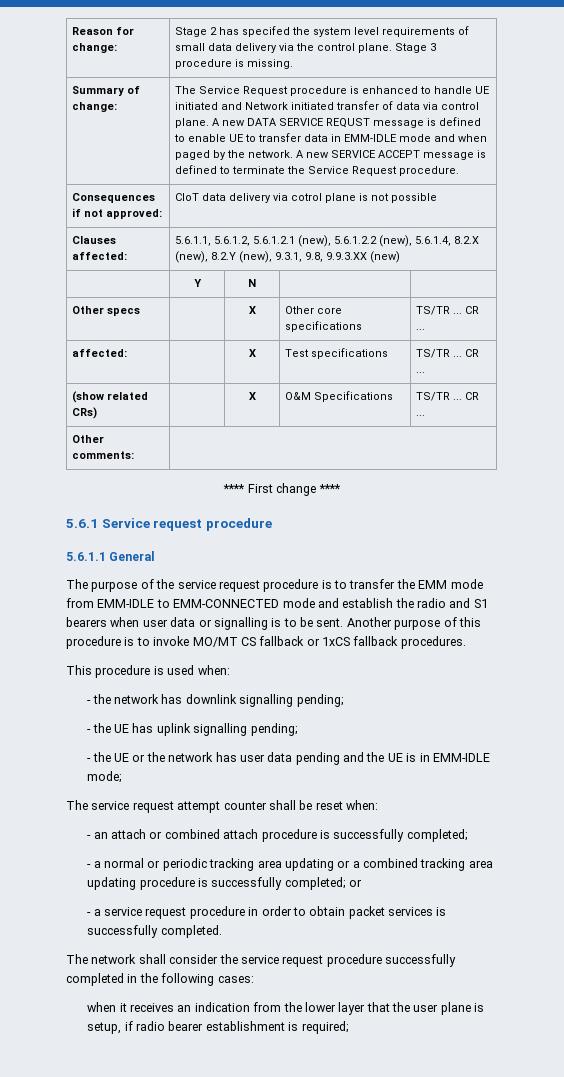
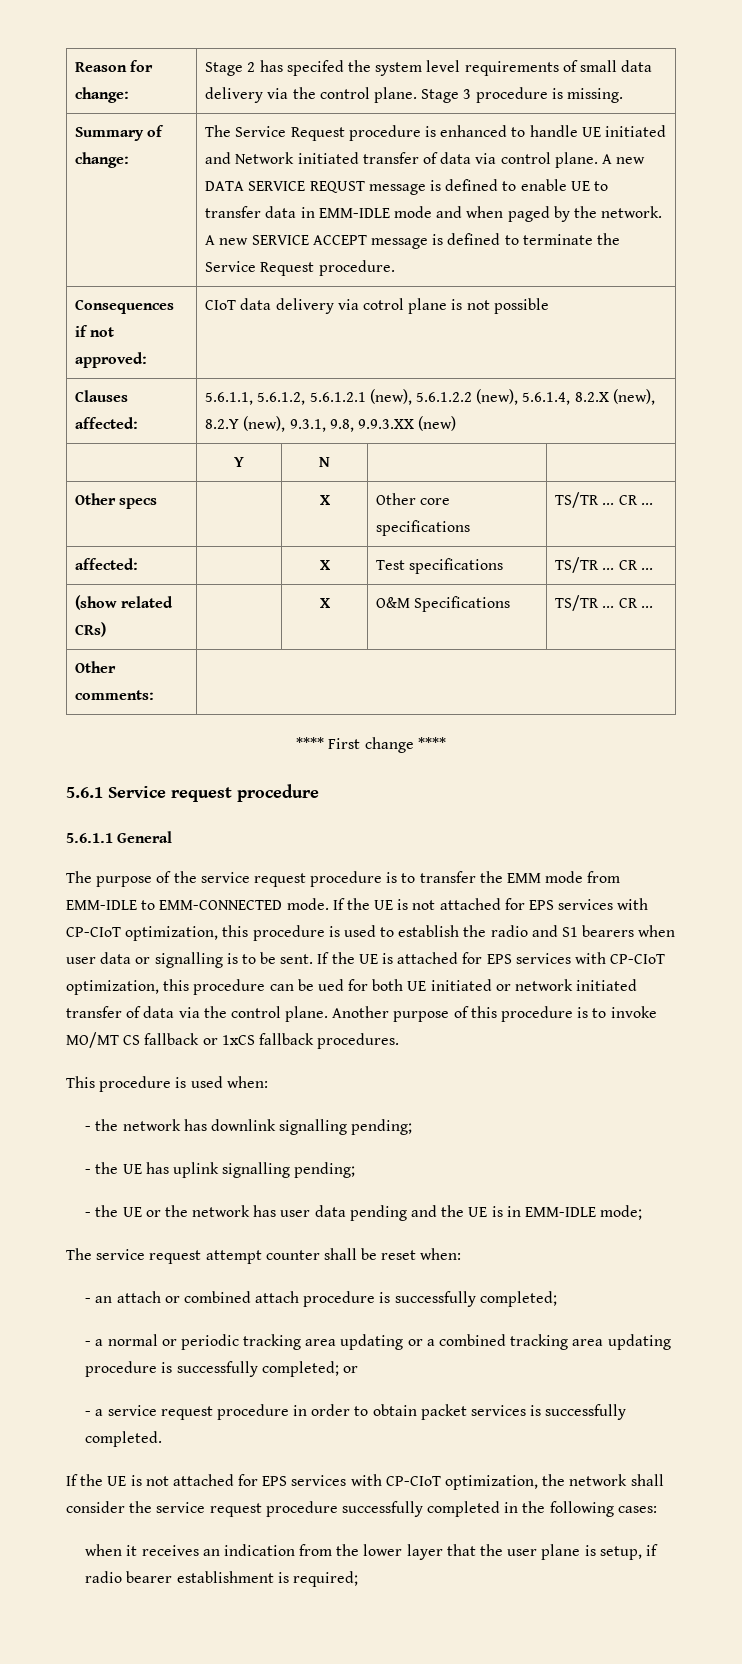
- The purpose of the service request procedure is to transfer the EMM mode from EMM-IDLE to EMM-CONNECTED mode and establish the radio and S1 bearers when user data or signalling is to be sent.
+ The purpose of the service request procedure is to transfer the EMM mode from EMM-IDLE to EMM-CONNECTED mode. If the UE is not attached for EPS services with CP-CIoT optimization, this procedure is used to establish the radio and S1 bearers when user data or signalling is to be sent.
+ If the UE is attached for EPS services with CP-CIoT optimization, this procedure can be ued for both UE initiated or network initiated transfer of data via the control plane.
- The network shall consider the service request procedure successfully completed in the following cases:
+ If the UE is not attached for EPS services with CP-CIoT optimization, the network shall consider the service request procedure successfully completed in the following cases:

